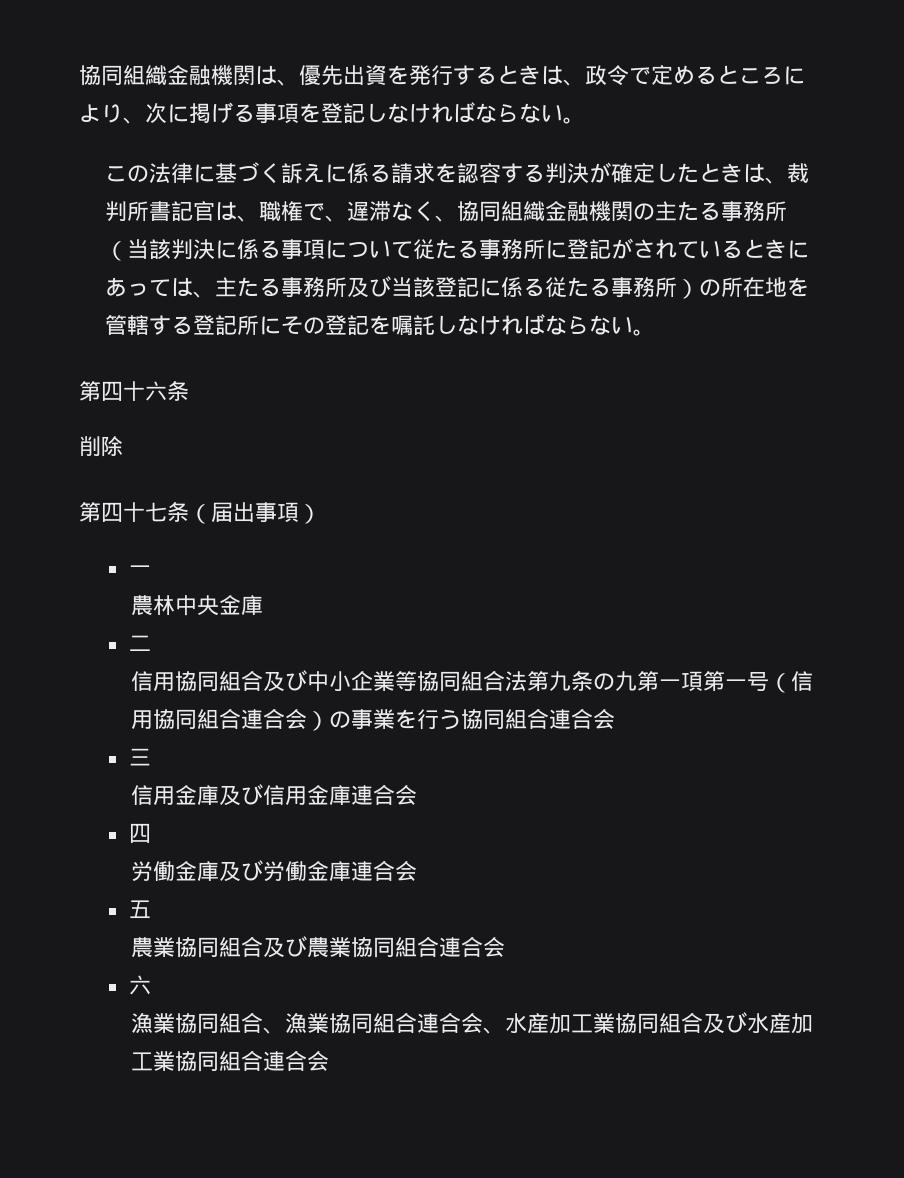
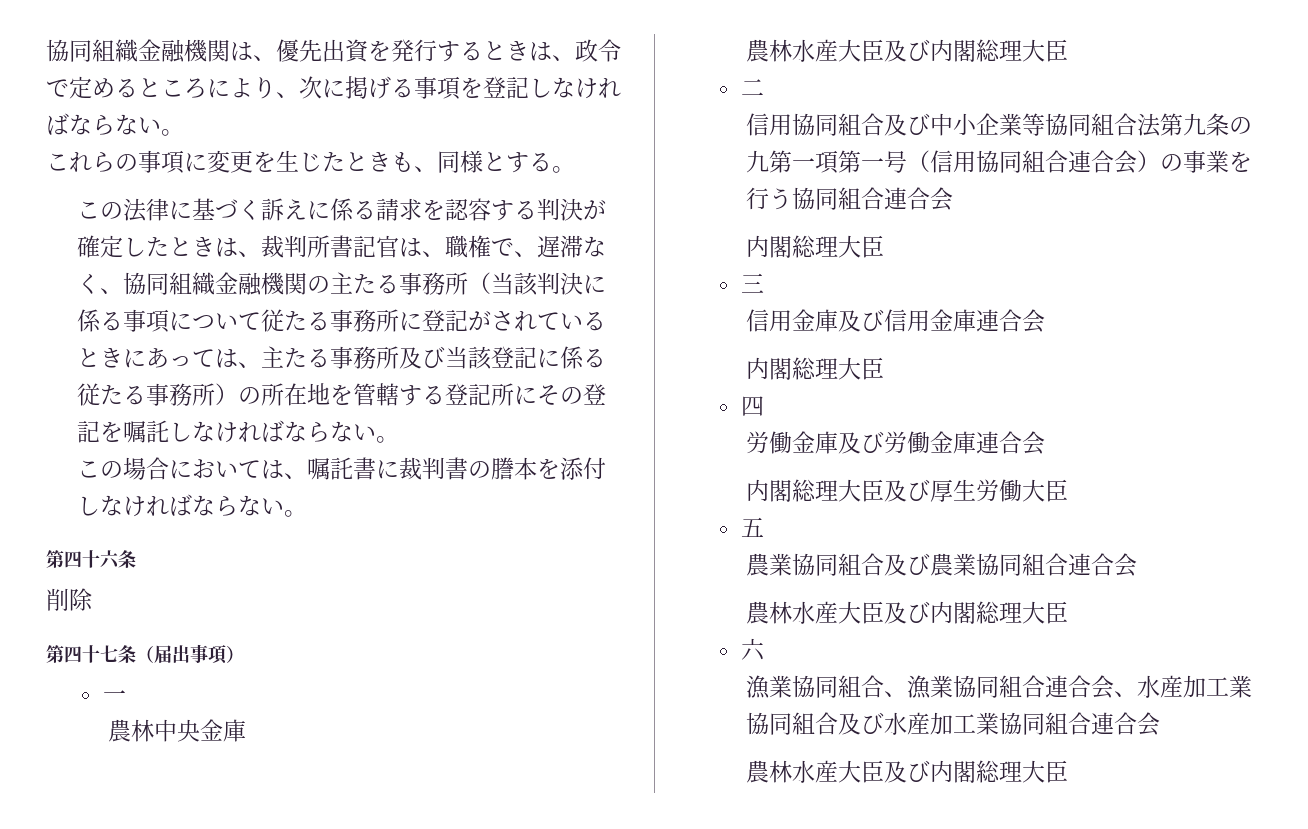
+ これらの事項に変更を生じたときも、同様とする。
+ この場合においては、嘱託書に裁判書の謄本を添付しなければならない。
  農林中央金庫
+ 農林水産大臣及び内閣総理大臣
  信用協同組合及び中小企業等協同組合法第九条の九第一項第一号（信用協同組合連合会）の事業を行う協同組合連合会
+ 内閣総理大臣
  信用金庫及び信用金庫連合会
+ 内閣総理大臣
+ 内閣総理大臣及び厚生労働大臣
  農業協同組合及び農業協同組合連合会
+ 農林水産大臣及び内閣総理大臣
  漁業協同組合、漁業協同組合連合会、水産加工業協同組合及び水産加工業協同組合連合会
+ 農林水産大臣及び内閣総理大臣

